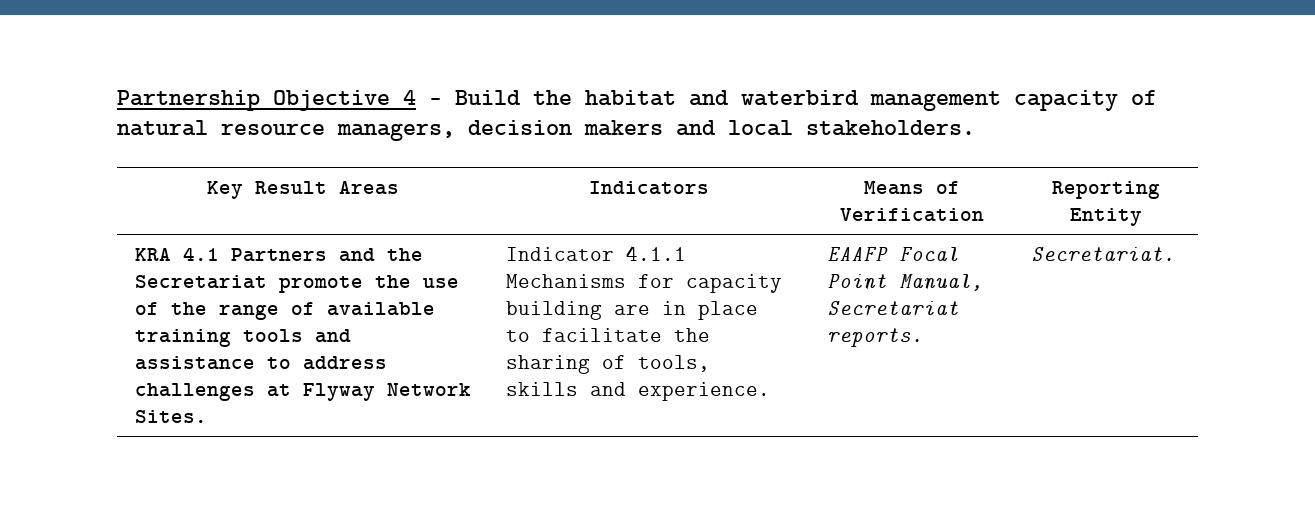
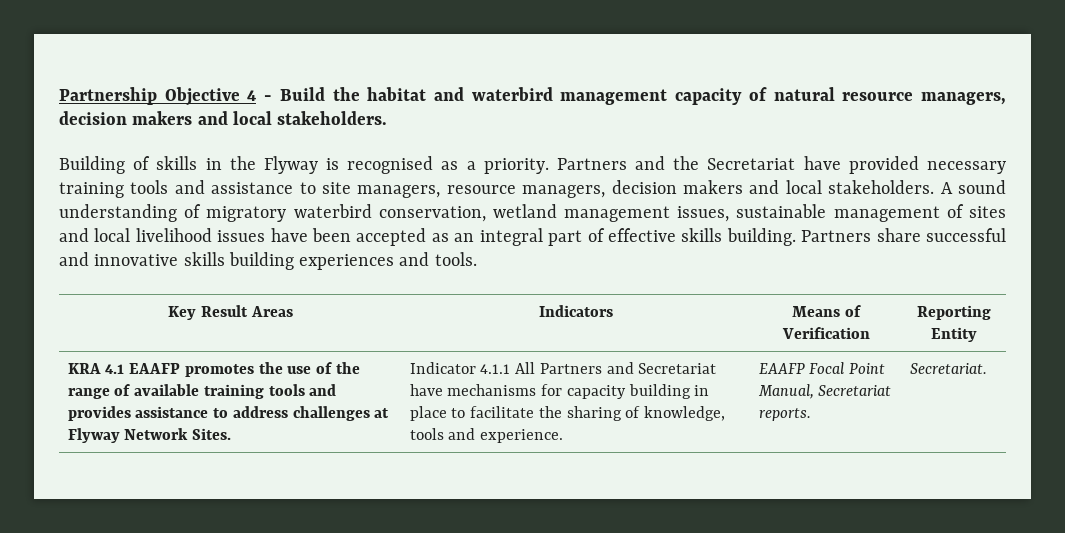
+ Building of skills in the Flyway is recognised as a priority. Partners and the Secretariat have provided necessary training tools and assistance to site managers, resource managers, decision makers and local stakeholders. A sound understanding of migratory waterbird conservation, wetland management issues, sustainable management of sites and local livelihood issues have been accepted as an integral part of effective skills building. Partners share successful and innovative skills building experiences and tools.
- KRA 4.1 Partners and the Secretariat promote the use of the range of available training tools and assistance to address challenges at Flyway Network Sites.
+ KRA 4.1 EAAFP promotes the use of the range of available training tools and provides assistance to address challenges at Flyway Network Sites.
- Indicator 4.1.1 Mechanisms for capacity building are in place to facilitate the sharing of tools, skills and experience.
+ Indicator 4.1.1 All Partners and Secretariat have mechanisms for capacity building in place to facilitate the sharing of knowledge, tools and experience.

